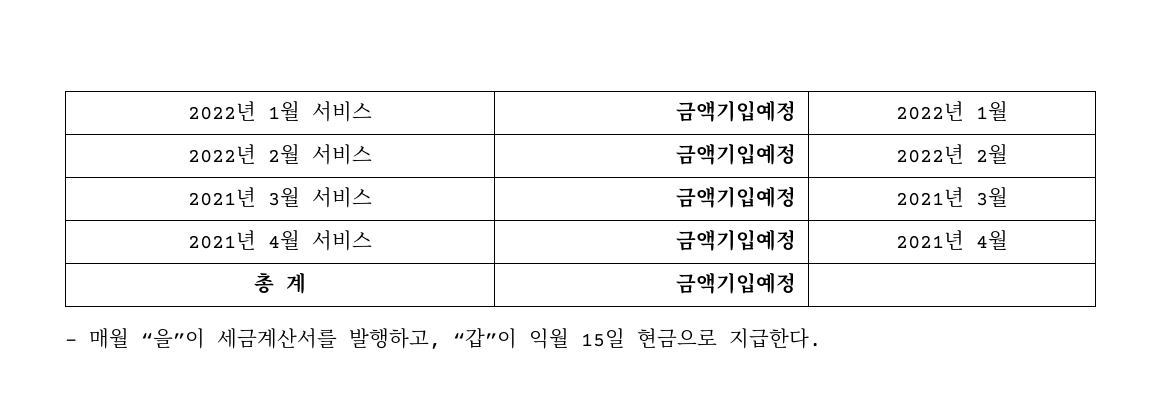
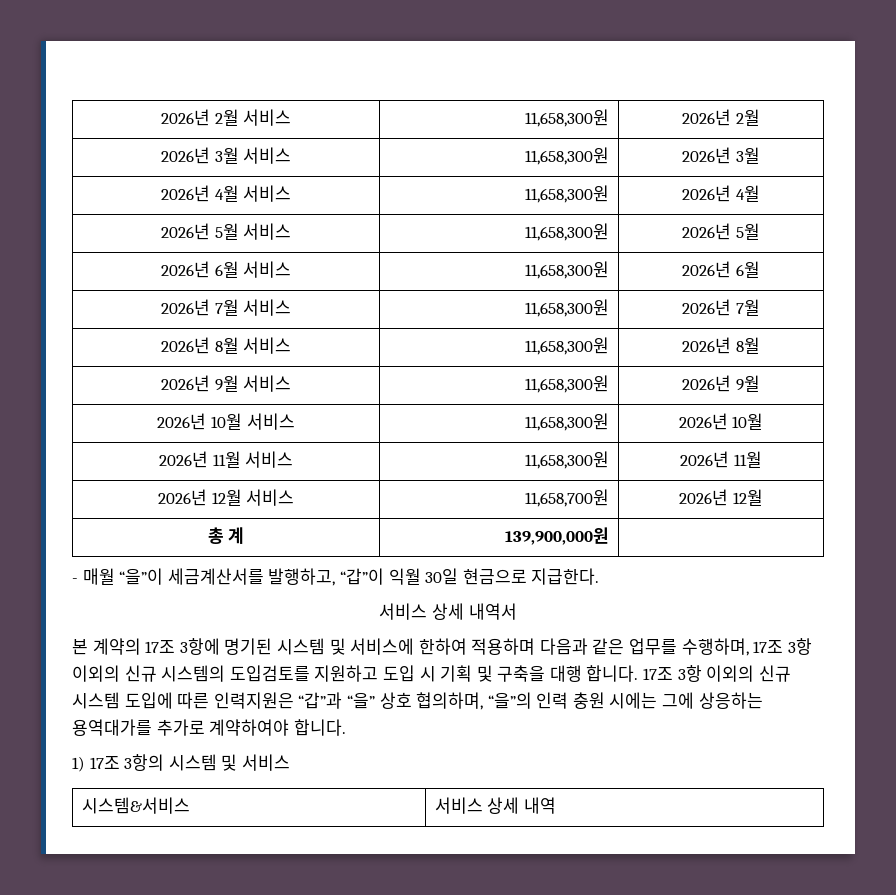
- 2022년 1월 서비스 | 금액기입예정 | 2022년 1월
- 2022년 2월 서비스 | 금액기입예정 | 2022년 2월
+ 2026년 2월 서비스 | 11,658,300원 | 2026년 2월
- 2021년 3월 서비스 | 금액기입예정 | 2021년 3월
+ 2026년 3월 서비스 | 11,658,300원 | 2026년 3월
- 2021년 4월 서비스 | 금액기입예정 | 2021년 4월
+ 2026년 4월 서비스 | 11,658,300원 | 2026년 4월
+ 2026년 5월 서비스 | 11,658,300원 | 2026년 5월
+ 2026년 6월 서비스 | 11,658,300원 | 2026년 6월
+ 2026년 7월 서비스 | 11,658,300원 | 2026년 7월
+ 2026년 8월 서비스 | 11,658,300원 | 2026년 8월
+ 2026년 9월 서비스 | 11,658,300원 | 2026년 9월
+ 2026년 10월 서비스 | 11,658,300원 | 2026년 10월
+ 2026년 11월 서비스 | 11,658,300원 | 2026년 11월
+ 2026년 12월 서비스 | 11,658,700원 | 2026년 12월
- 총 계 | 금액기입예정 |
+ 총 계 | 139,900,000원 |
- - 매월 “을”이 세금계산서를 발행하고, “갑”이 익월 15일 현금으로 지급한다.
+ - 매월 “을”이 세금계산서를 발행하고, “갑”이 익월 30일 현금으로 지급한다.
+ 서비스 상세 내역서
+ 본 계약의 17조 3항에 명기된 시스템 및 서비스에 한하여 적용하며 다음과 같은 업무를 수행하며, 17조 3항 이외의 신규 시스템의 도입검토를 지원하고 도입 시 기획 및 구축을 대행 합니다. 17조 3항 이외의 신규 시스템 도입에 따른 인력지원은 “갑”과 “을” 상호 협의하며, “을”의 인력 충원 시에는 그에 상응하는 용역대가를 추가로 계약하여야 합니다.
+ 1) 17조 3항의 시스템 및 서비스
+ 시스템&서비스 | 서비스 상세 내역

